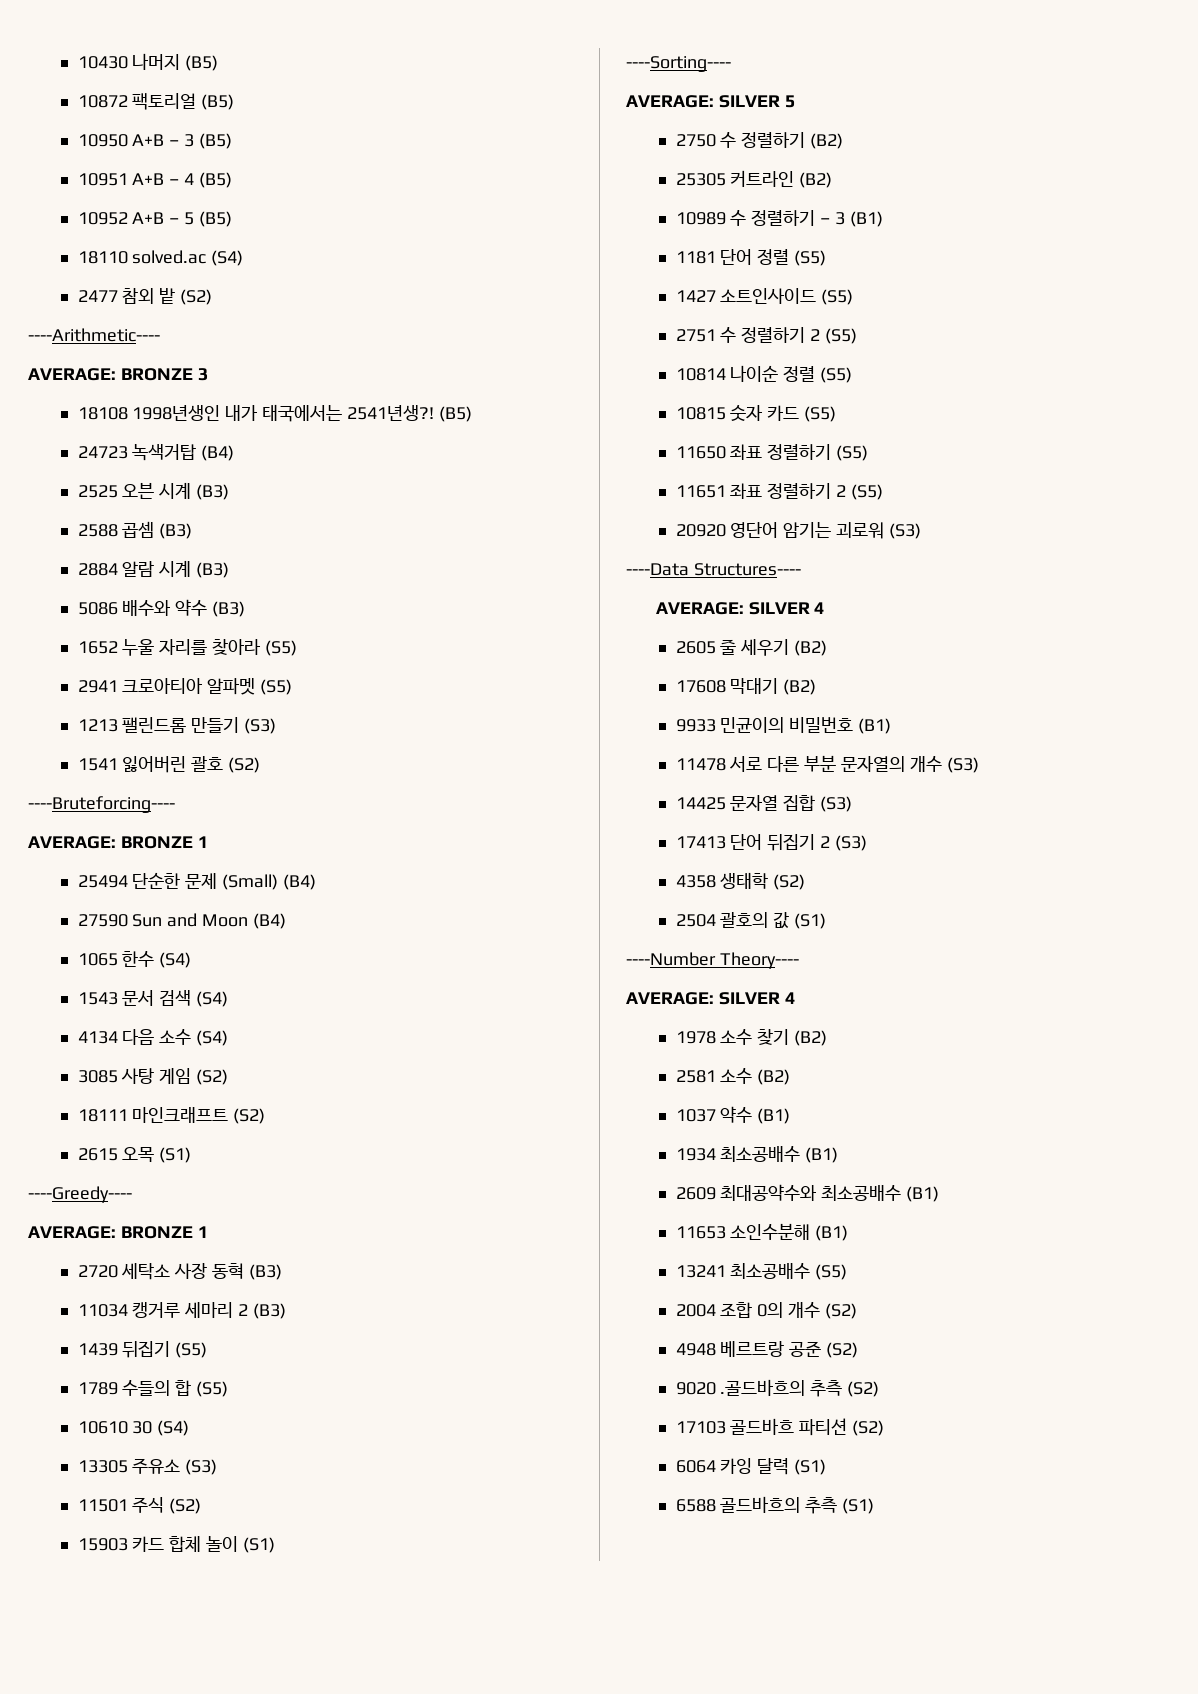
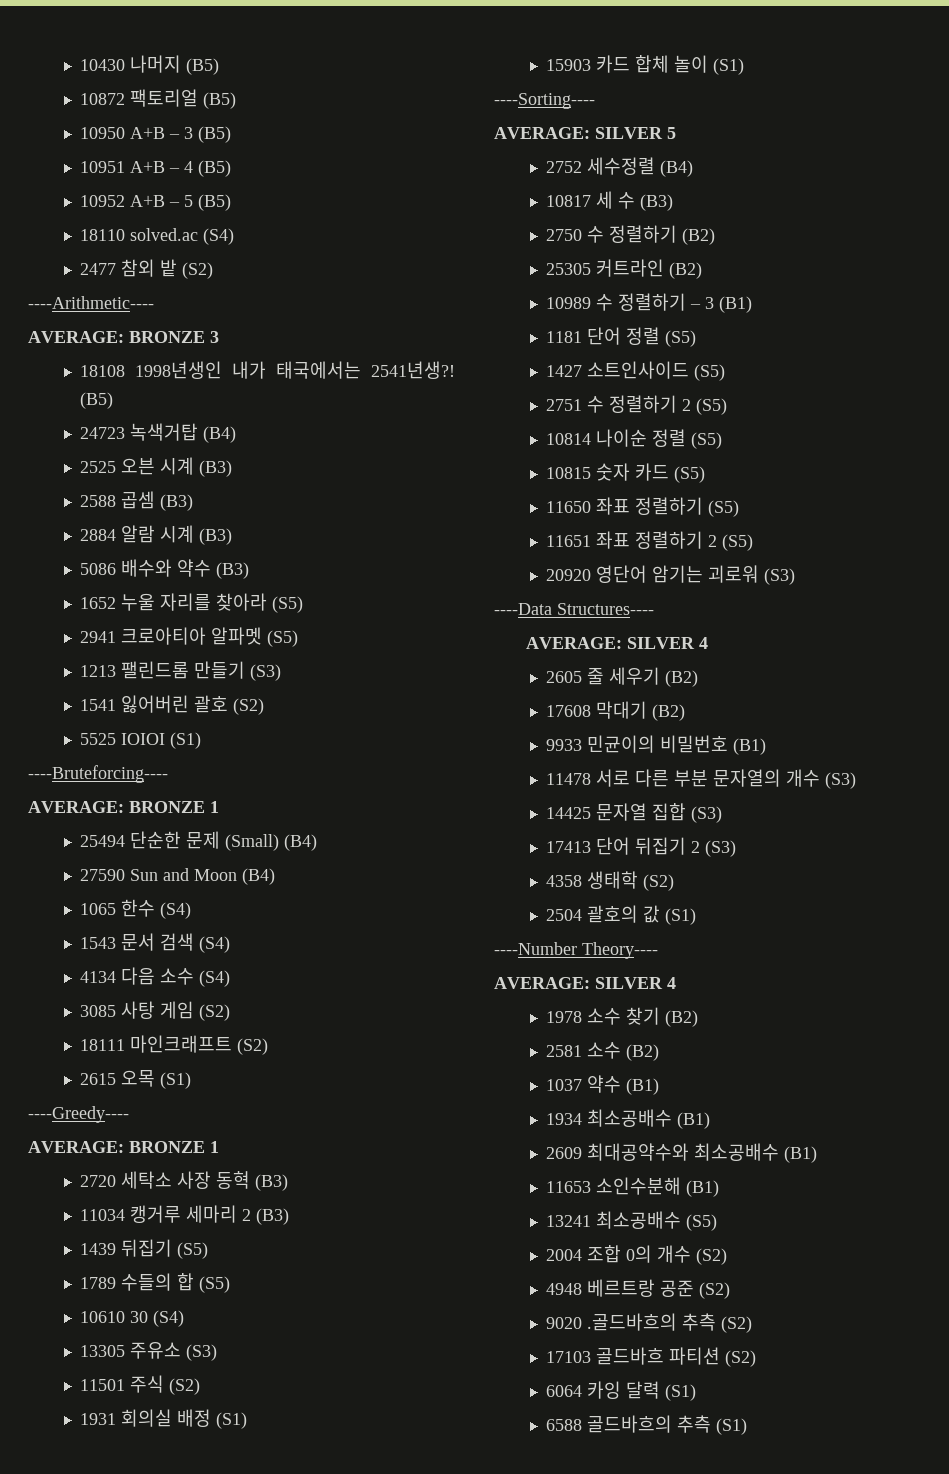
+ 5525 IOIOI (S1)
+ 1931 회의실 배정 (S1)
+ 2752 세수정렬 (B4)
+ 10817 세 수 (B3)

